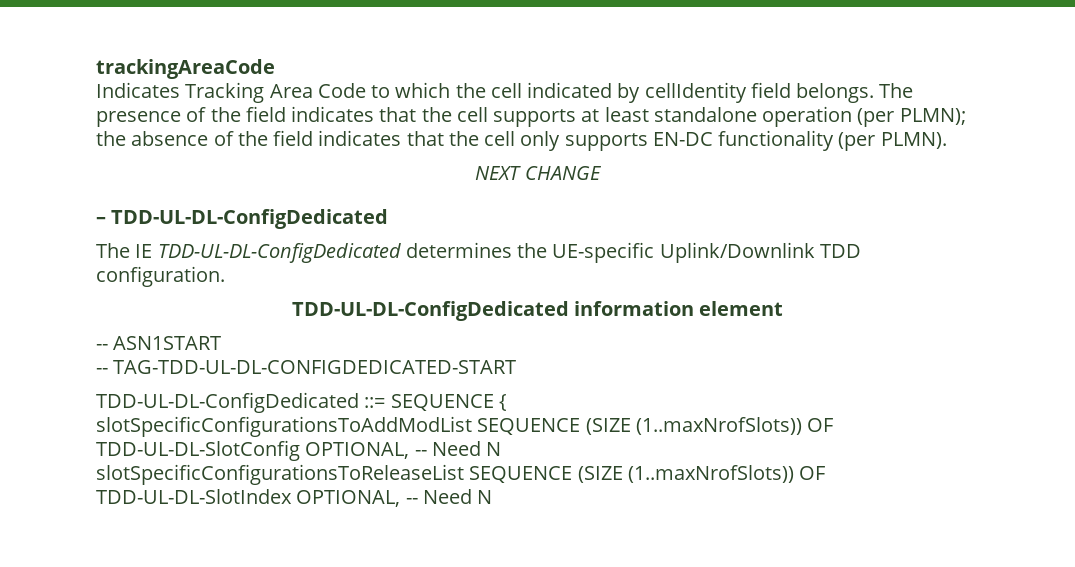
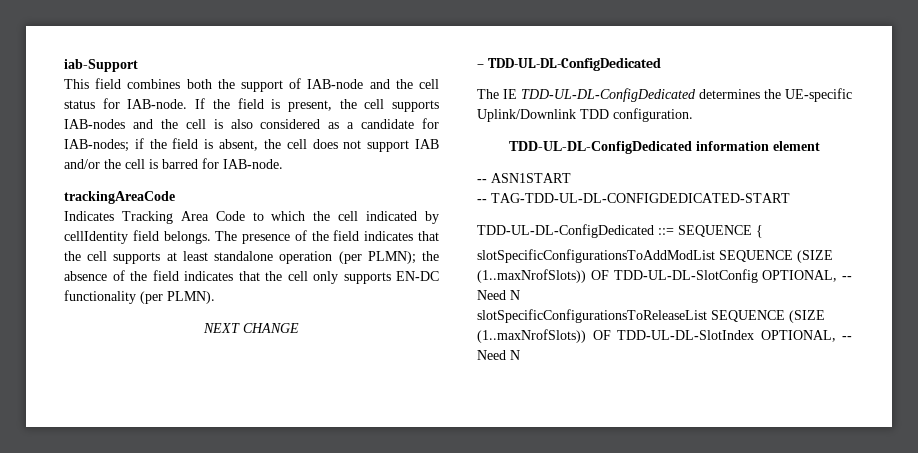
+ iab-Support
+ This field combines both the support of IAB-node and the cell status for IAB-node. If the field is present, the cell supports IAB-nodes and the cell is also considered as a candidate for IAB-nodes; if the field is absent, the cell does not support IAB and/or the cell is barred for IAB-node.

